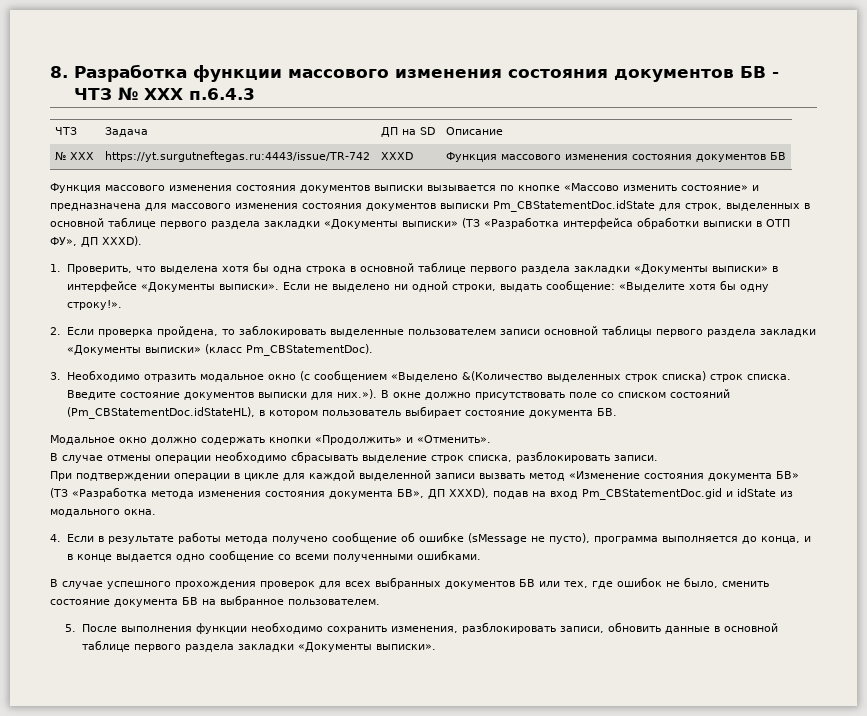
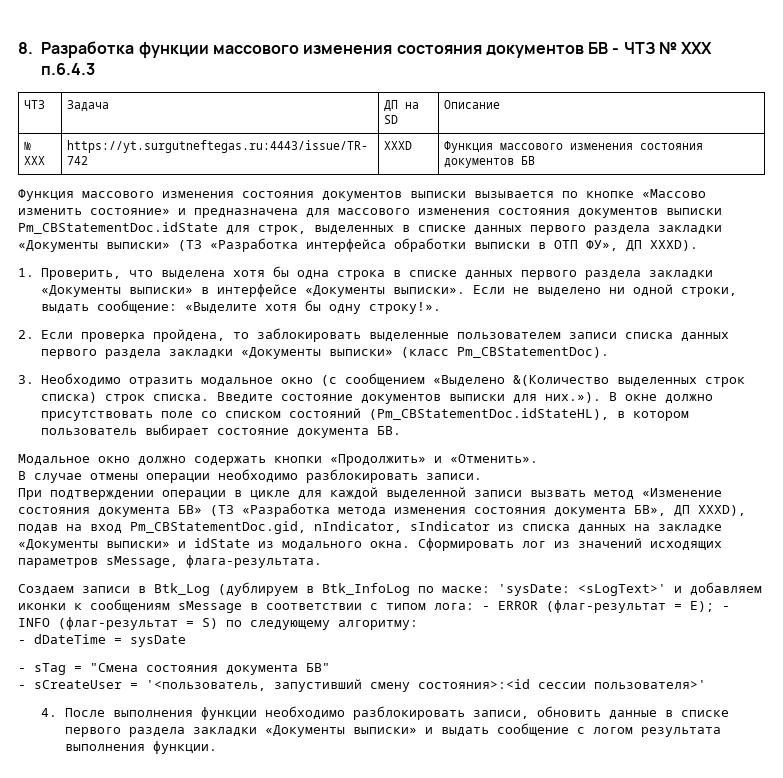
- Функция массового изменения состояния документов выписки вызывается по кнопке «Массово изменить состояние» и предназначена для массового изменения состояния документов выписки Pm_CBStatementDoc.idState для строк, выделенных в основной таблице первого раздела закладки «Документы выписки» (ТЗ «Разработка интерфейса обработки выписки в ОТП ФУ», ДП ХХХD).
+ Функция массового изменения состояния документов выписки вызывается по кнопке «Массово изменить состояние» и предназначена для массового изменения состояния документов выписки Pm_CBStatementDoc.idState для строк, выделенных в списке данных первого раздела закладки «Документы выписки» (ТЗ «Разработка интерфейса обработки выписки в ОТП ФУ», ДП ХХХD).
- 1. Проверить, что выделена хотя бы одна строка в основной таблице первого раздела закладки «Документы выписки» в интерфейсе «Документы выписки».
+ 1. Проверить, что выделена хотя бы одна строка в списке данных первого раздела закладки «Документы выписки» в интерфейсе «Документы выписки».
- 2. Если проверка пройдена, то заблокировать выделенные пользователем записи основной таблицы первого раздела закладки «Документы выписки» (класс Pm_CBStatementDoc).
+ 2. Если проверка пройдена, то заблокировать выделенные пользователем записи списка данных первого раздела закладки «Документы выписки» (класс Pm_CBStatementDoc).
- В случае отмены операции необходимо сбрасывать выделение строк списка, разблокировать записи.
+ В случае отмены операции необходимо разблокировать записи.
- При подтверждении операции в цикле для каждой выделенной записи вызвать метод «Изменение состояния документа БВ» (ТЗ «Разработка метода изменения состояния документа БВ», ДП ХХХD), подав на вход Pm_CBStatementDoc.gid и idState из модального окна.
- 4. Если в результате работы метода получено сообщение об ошибке (sMessage не пусто), программа выполняется до конца, и в конце выдается одно сообщение со всеми полученными ошибками.
- В случае успешного прохождения проверок для всех выбранных документов БВ или тех, где ошибок не было, сменить состояние документа БВ на выбранное пользователем.
- 5. После выполнения функции необходимо сохранить изменения, разблокировать записи, обновить данные в основной таблице первого раздела закладки «Документы выписки».
+ При подтверждении операции в цикле для каждой выделенной записи вызвать метод «Изменение состояния документа БВ» (ТЗ «Разработка метода изменения состояния документа БВ», ДП ХХХD), подав на вход Pm_CBStatementDoc.gid, nIndicator, sIndicator из списка данных на закладке «Документы выписки» и idState из модального окна. Сформировать лог из значений исходящих параметров sMessage, флага-результата.
+ Cоздаем записи в Btk_Log (дублируем в Btk_InfoLog по маске: 'sysDate: <sLogText>' и добавляем иконки к сообщениям sMessage в соответствии с типом лога: - ERROR (флаг-результат = Е); - INFO (флаг-результат = S) по следующему алгоритму:
+ - dDateTime = sysDate
+ - sTag = "Смена состояния документа БВ"
+ - sCreateUser = '<пользователь, запустивший смену состояния>:<id сессии пользователя>'
+ 4. После выполнения функции необходимо разблокировать записи, обновить данные в списке первого раздела закладки «Документы выписки» и выдать сообщение с логом результата выполнения функции.

